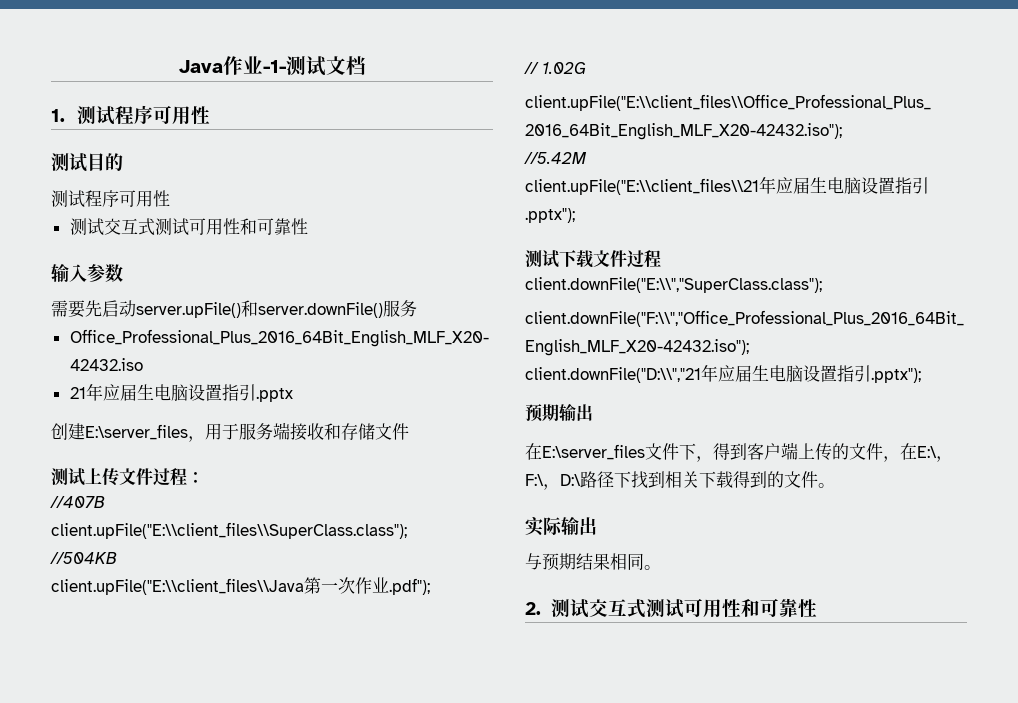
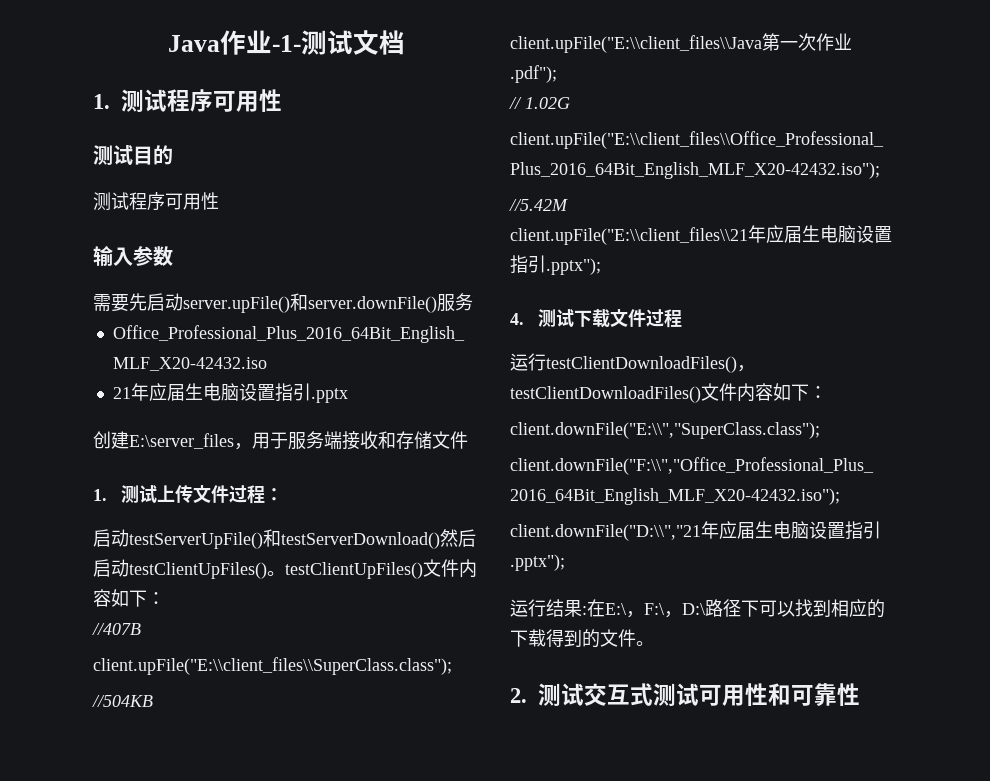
  测试目的
  测试程序可用性
- 测试交互式测试可用性和可靠性
- 测试上传文件过程：
+ 1.测试上传文件过程：
+ 启动testServerUpFile()和testServerDownload()然后启动testClientUpFiles()。testClientUpFiles()文件内容如下：
- 测试下载文件过程
+ 4.测试下载文件过程
+ 运行testClientDownloadFiles()，testClientDownloadFiles()文件内容如下：
- 预期输出
- 在E:\server_files文件下，得到客户端上传的文件，在E:\，F:\，D:\路径下找到相关下载得到的文件。
+ 运行结果:在E:\，F:\，D:\路径下可以找到相应的下载得到的文件。
- 实际输出
- 与预期结果相同。

